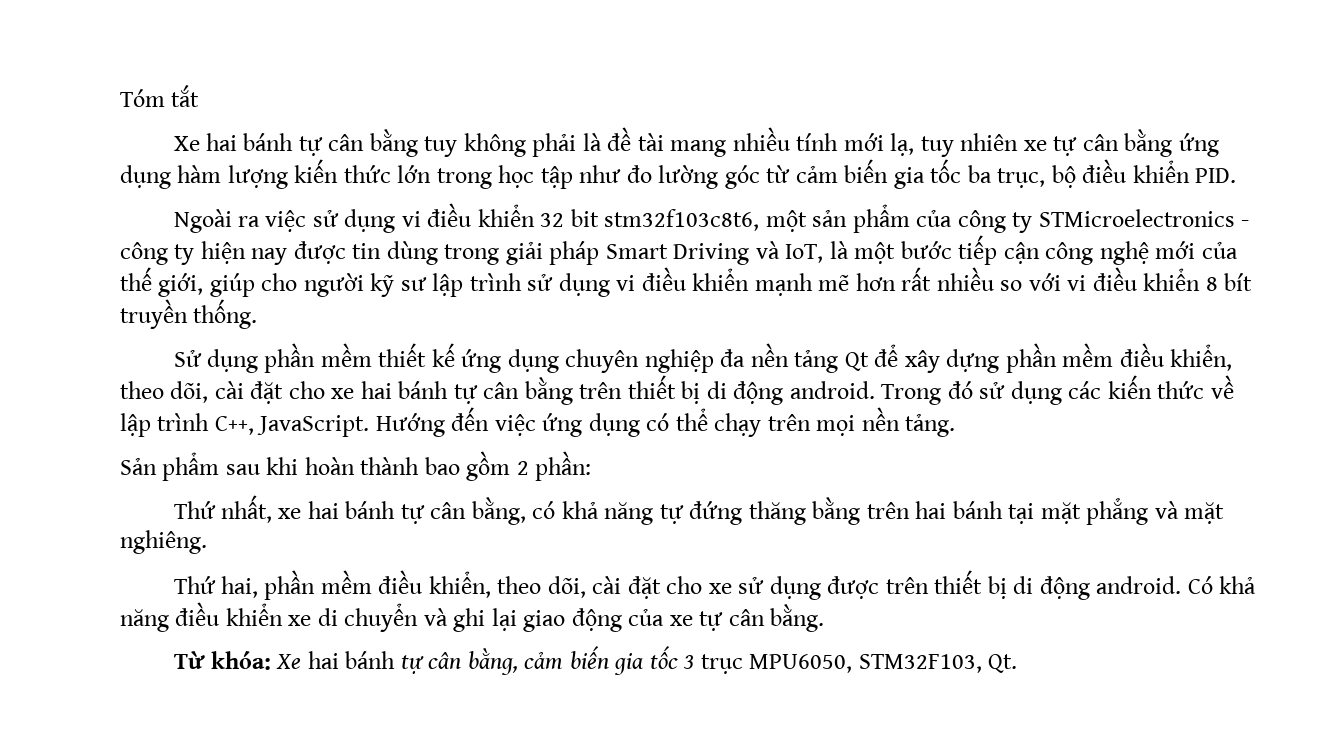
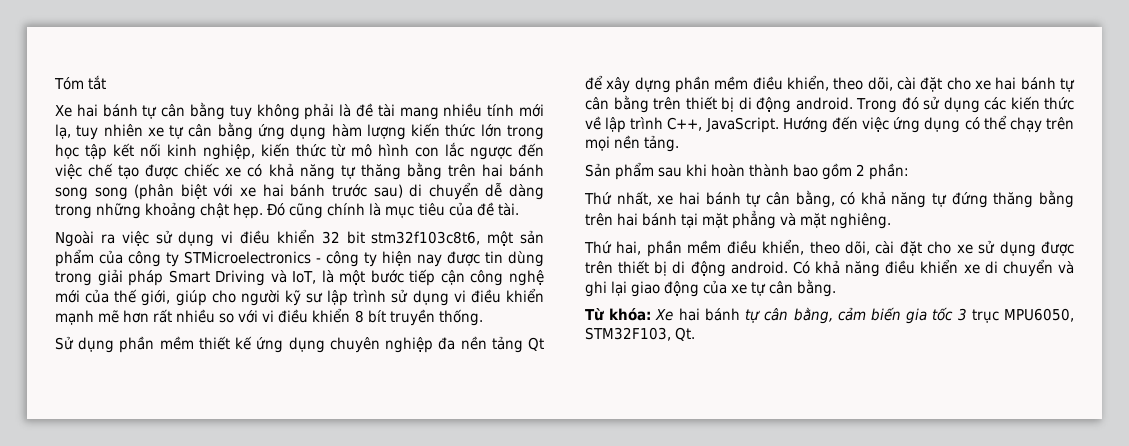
- Xe hai bánh tự cân bằng tuy không phải là đề tài mang nhiều tính mới lạ, tuy nhiên xe tự cân bằng ứng dụng hàm lượng kiến thức lớn trong học tập như đo lường góc từ cảm biến gia tốc ba trục, bộ điều khiển PID.
+ Xe hai bánh tự cân bằng tuy không phải là đề tài mang nhiều tính mới lạ, tuy nhiên xe tự cân bằng ứng dụng hàm lượng kiến thức lớn trong học tập kết nối kinh nghiệp, kiến thức từ mô hình con lắc ngược đến việc chế tạo được chiếc xe có khả năng tự thăng bằng trên hai bánh song song (phân biệt với xe hai bánh trước sau) di chuyển dễ dàng trong những khoảng chật hẹp. Đó cũng chính là mục tiêu của đề tài.

